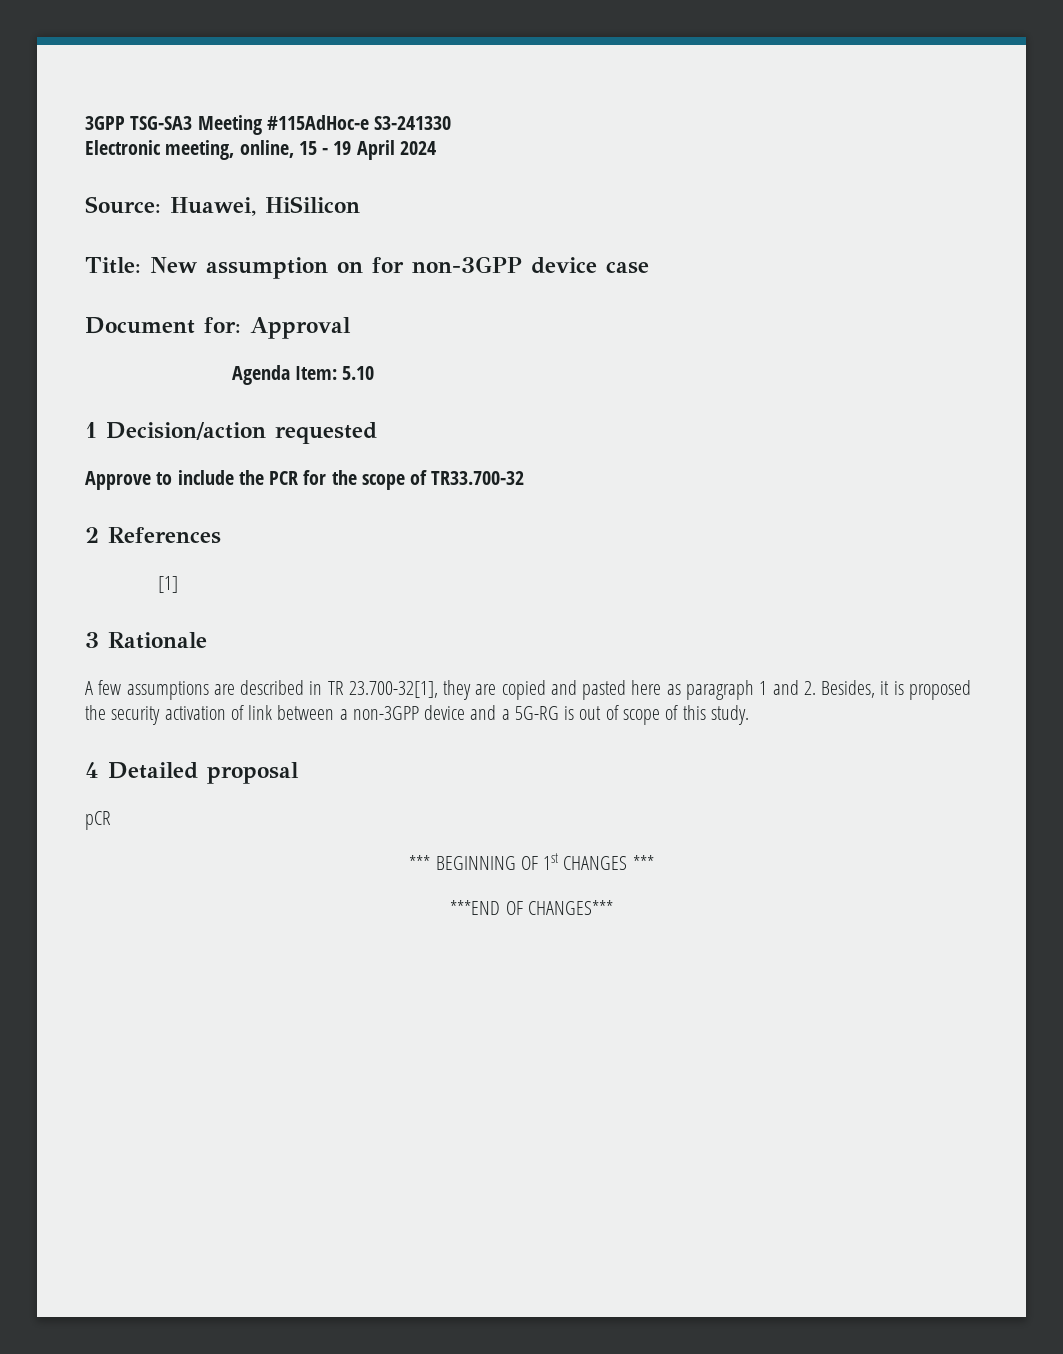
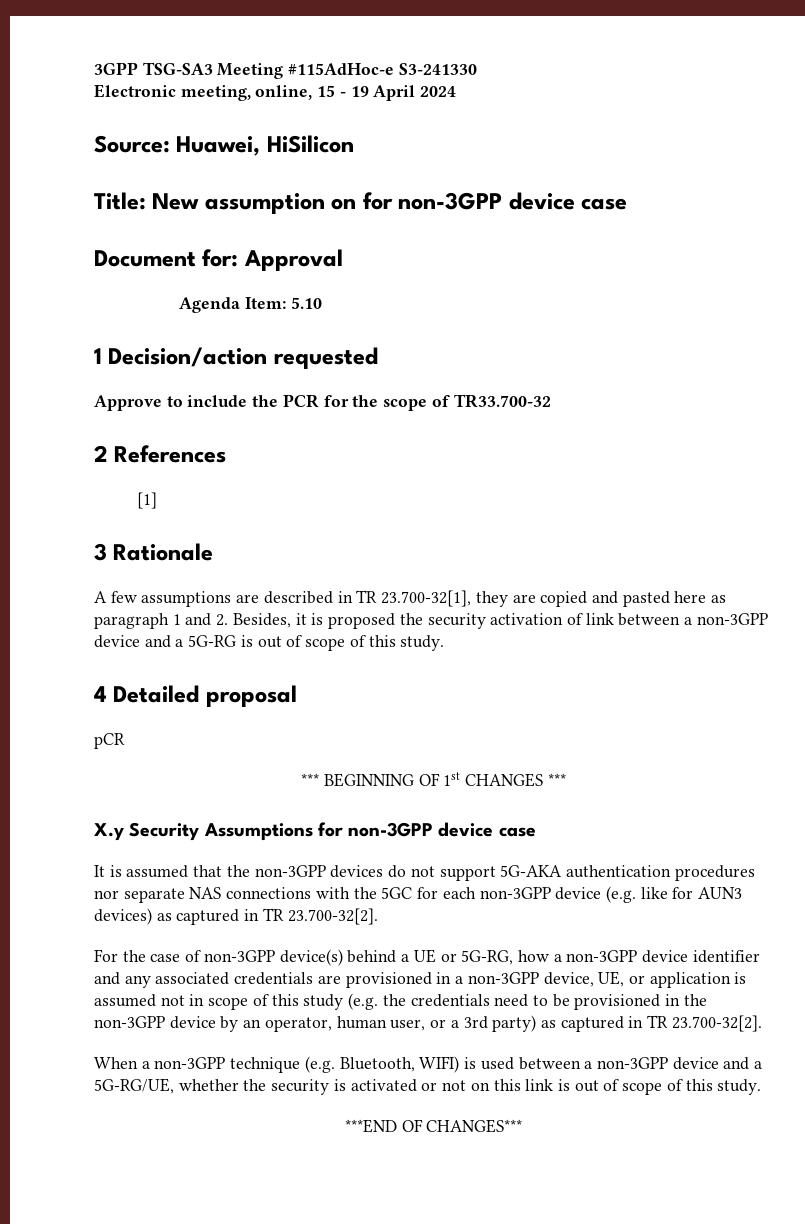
+ X.y Security Assumptions for non-3GPP device case
+ It is assumed that the non-3GPP devices do not support 5G-AKA authentication procedures nor separate NAS connections with the 5GC for each non-3GPP device (e.g. like for AUN3 devices) as captured in TR 23.700-32[2].
+ For the case of non-3GPP device(s) behind a UE or 5G-RG, how a non-3GPP device identifier and any associated credentials are provisioned in a non-3GPP device, UE, or application is assumed not in scope of this study (e.g. the credentials need to be provisioned in the non-3GPP device by an operator, human user, or a 3rd party) as captured in TR 23.700-32[2].
+ When a non-3GPP technique (e.g. Bluetooth, WIFI) is used between a non-3GPP device and a 5G-RG/UE, whether the security is activated or not on this link is out of scope of this study.

